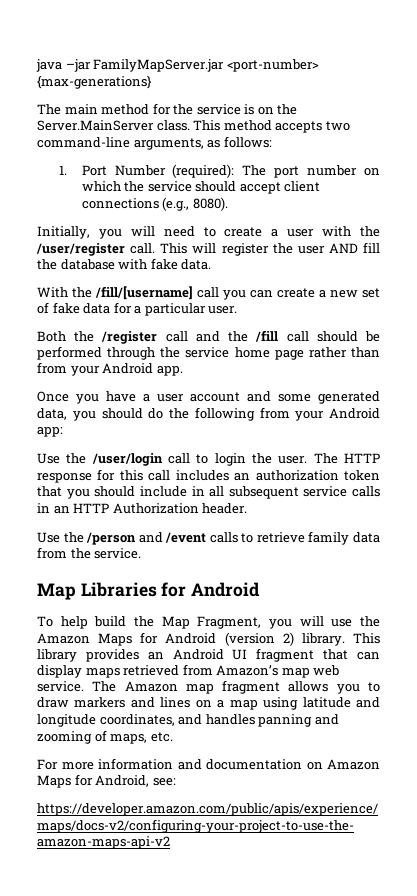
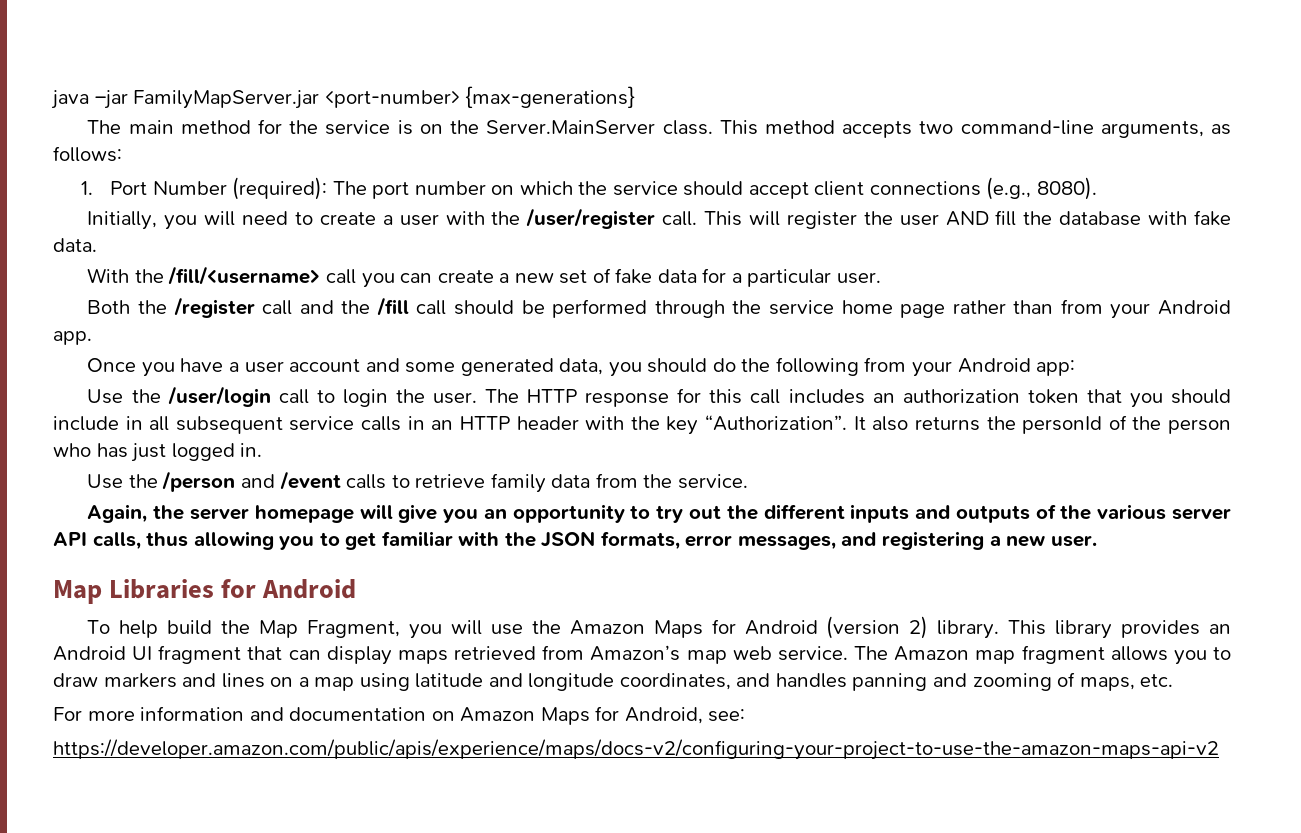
- With the /fill/[username] call you can create a new set of fake data for a particular user.
+ With the /fill/<username> call you can create a new set of fake data for a particular user.
- The HTTP response for this call includes an authorization token that you should include in all subsequent service calls in an HTTP Authorization header.
+ The HTTP response for this call includes an authorization token that you should include in all subsequent service calls in an HTTP header with the key “Authorization”. It also returns the personId of the person who has just logged in.
+ Again, the server homepage will give you an opportunity to try out the different inputs and outputs of the various server API calls, thus allowing you to get familiar with the JSON formats, error messages, and registering a new user.

